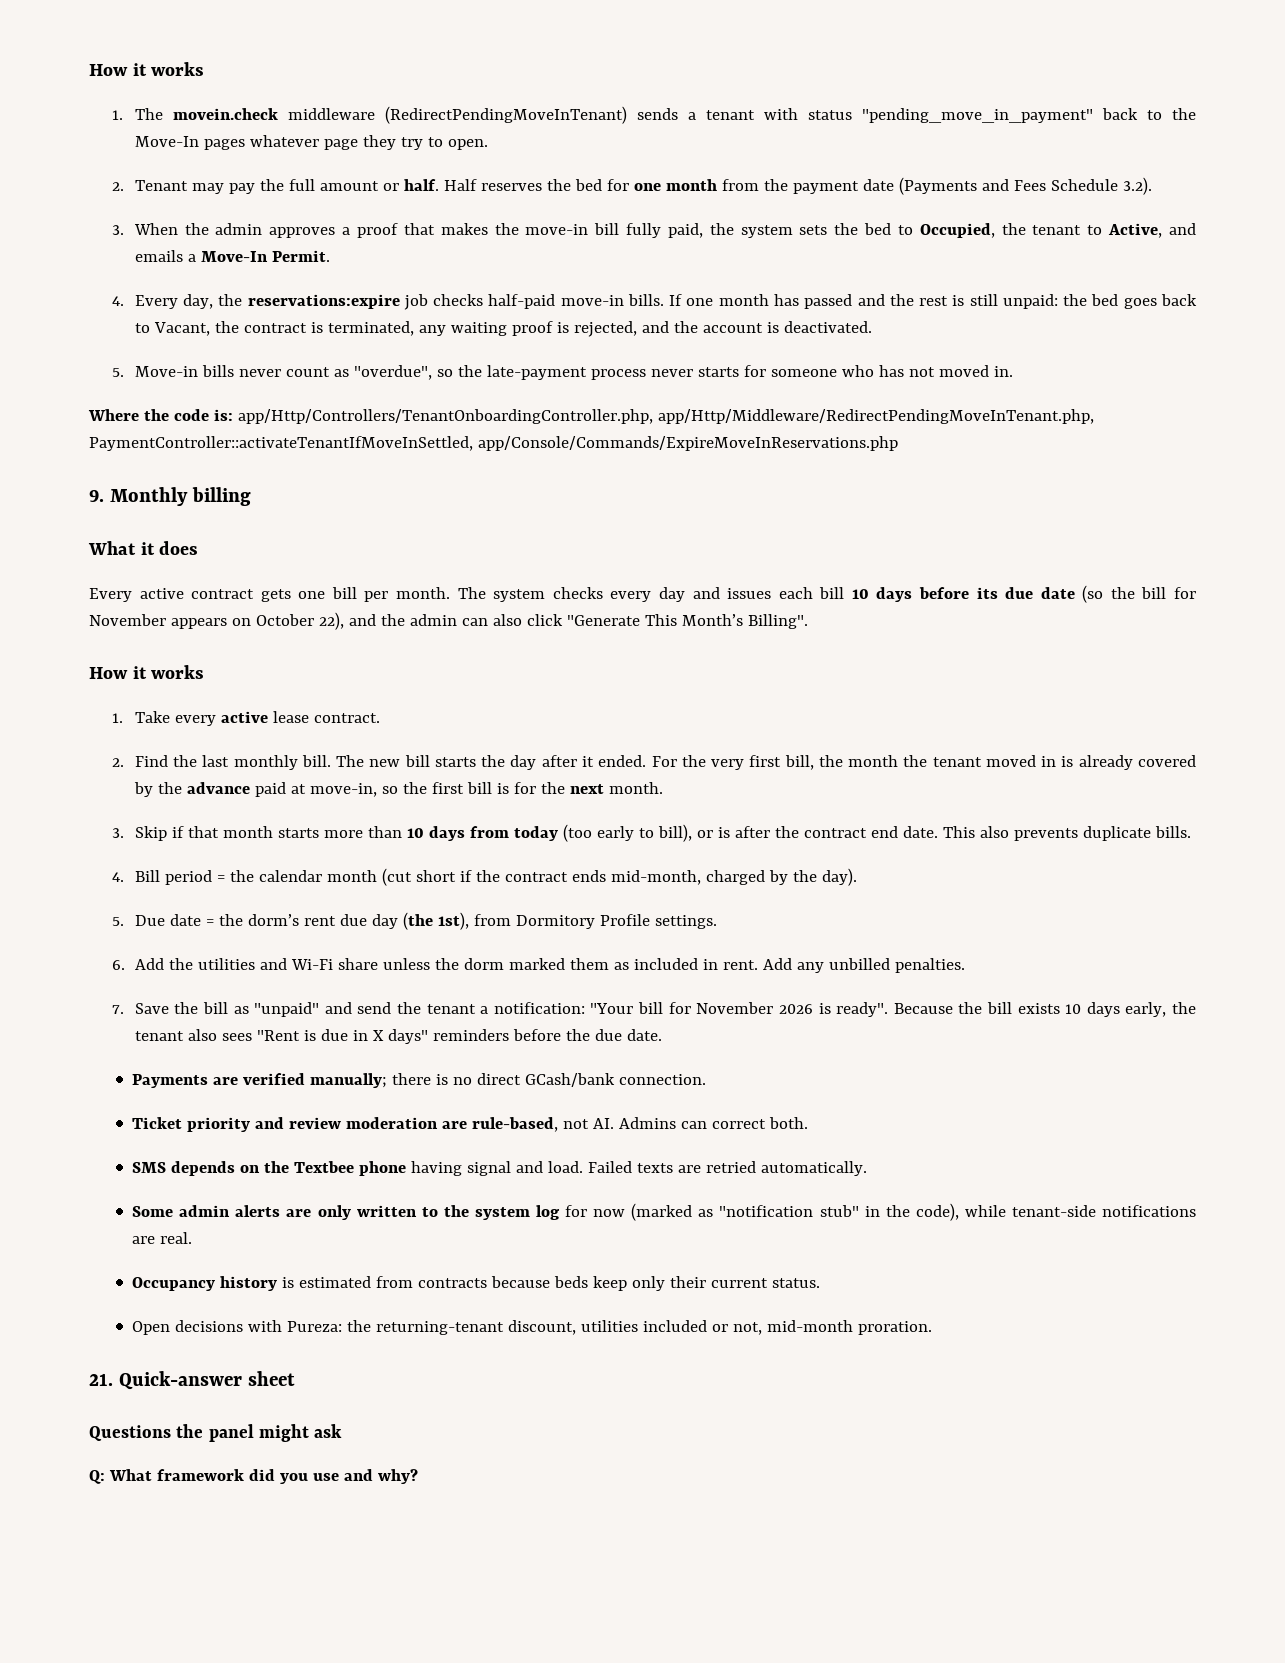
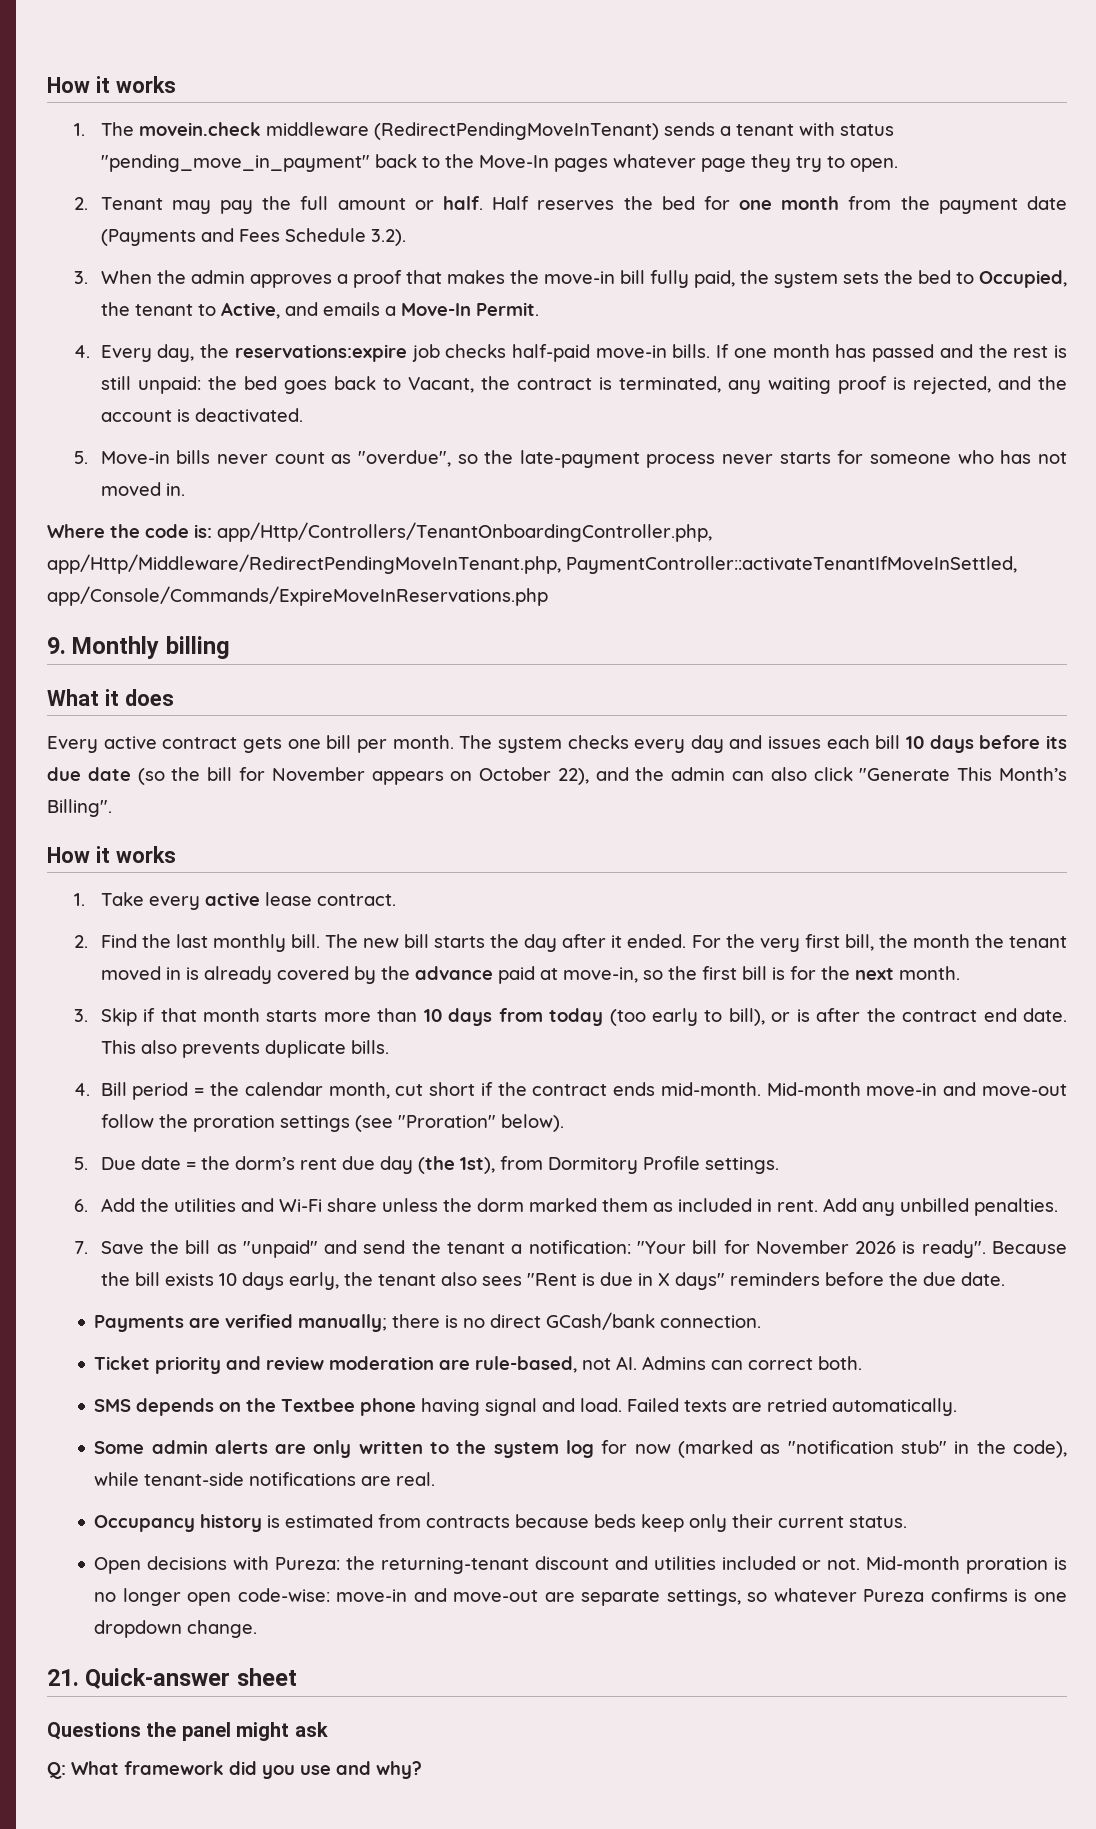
- 4. Bill period = the calendar month (cut short if the contract ends mid-month, charged by the day).
+ 4. Bill period = the calendar month, cut short if the contract ends mid-month. Mid-month move-in and move-out follow the proration settings (see "Proration" below).
- Open decisions with Pureza: the returning-tenant discount, utilities included or not, mid-month proration.
+ Open decisions with Pureza: the returning-tenant discount and utilities included or not. Mid-month proration is no longer open code-wise: move-in and move-out are separate settings, so whatever Pureza confirms is one dropdown change.

